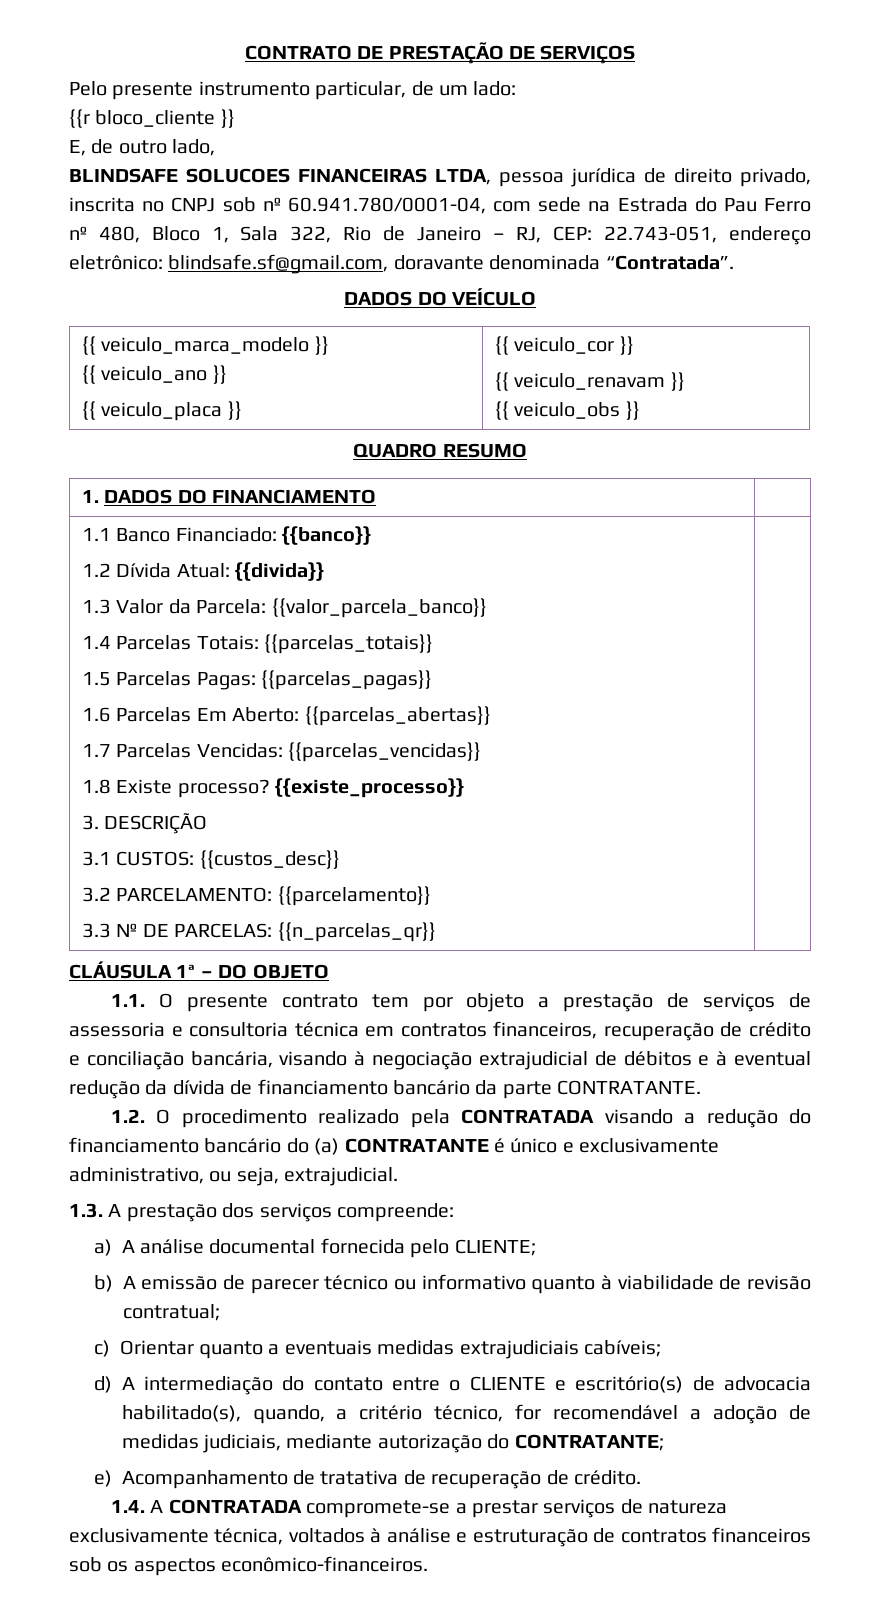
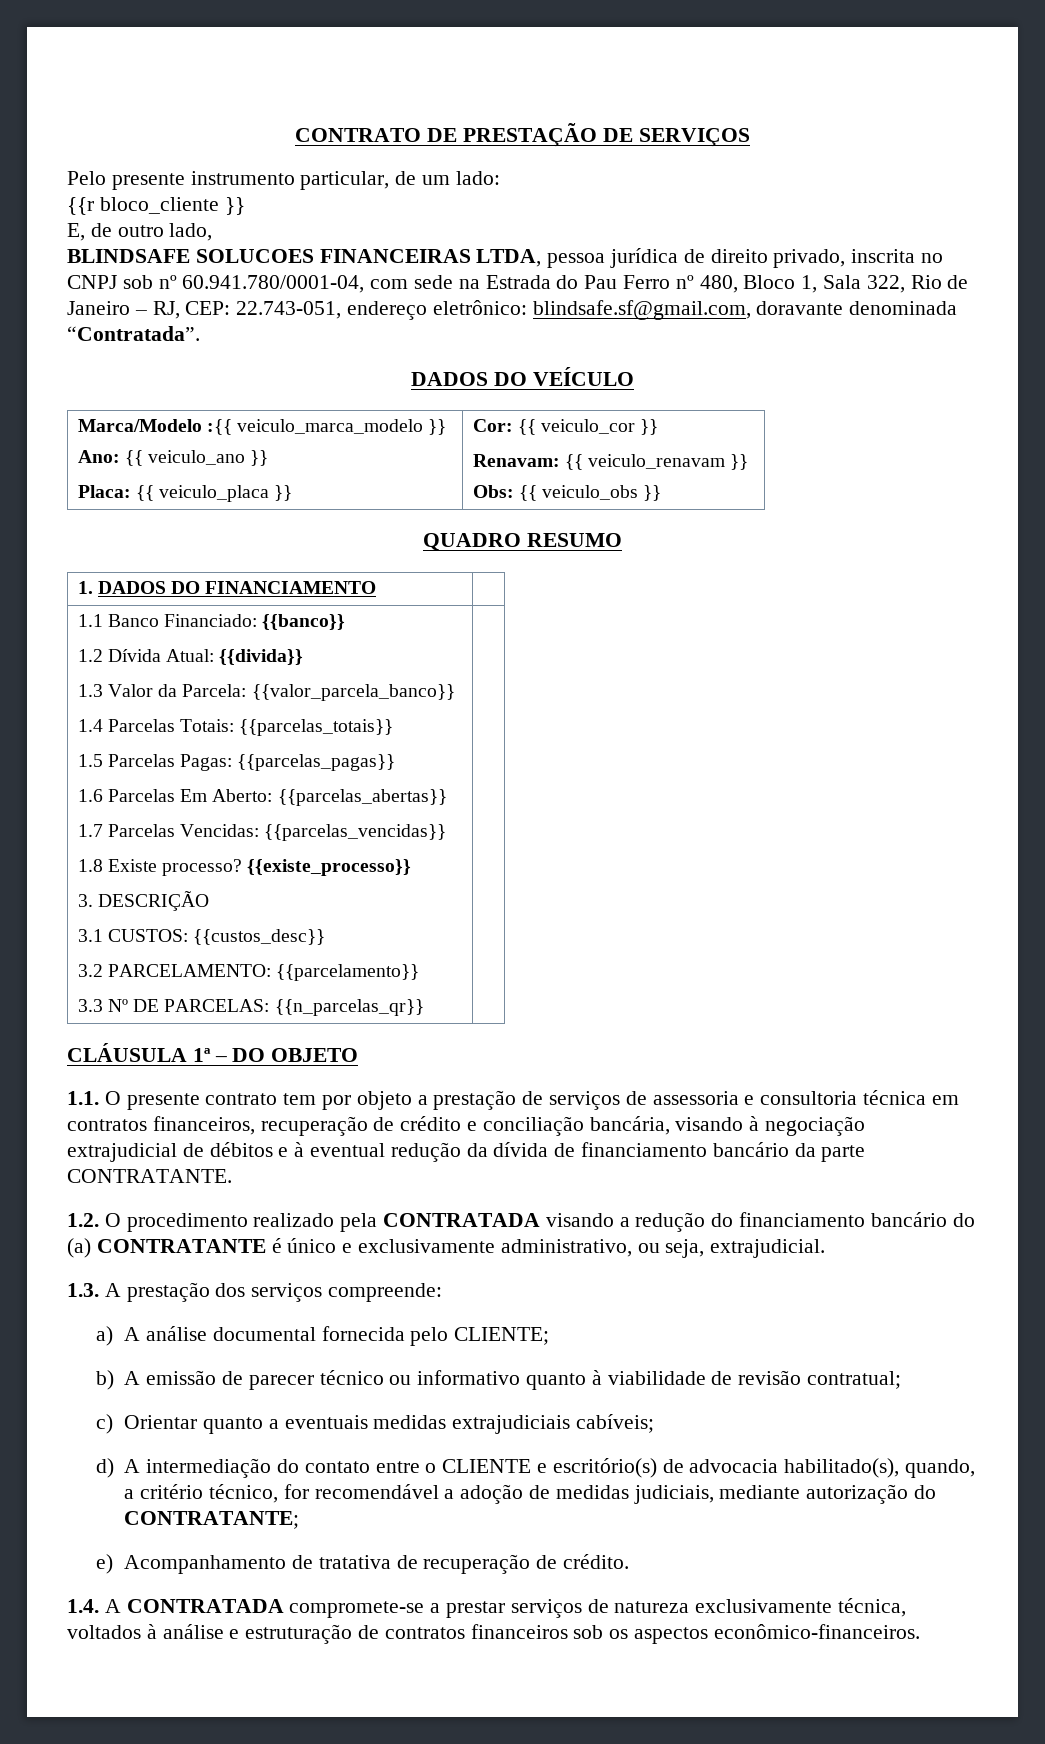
- {{ veiculo_marca_modelo }}
- {{ veiculo_ano }}
- {{ veiculo_placa }} | {{ veiculo_cor }}
- {{ veiculo_renavam }}
- {{ veiculo_obs }}
+ Marca/Modelo :{{ veiculo_marca_modelo }}
+ Ano: {{ veiculo_ano }}
+ Placa: {{ veiculo_placa }} | Cor: {{ veiculo_cor }}
+ Renavam: {{ veiculo_renavam }}
+ Obs: {{ veiculo_obs }}

